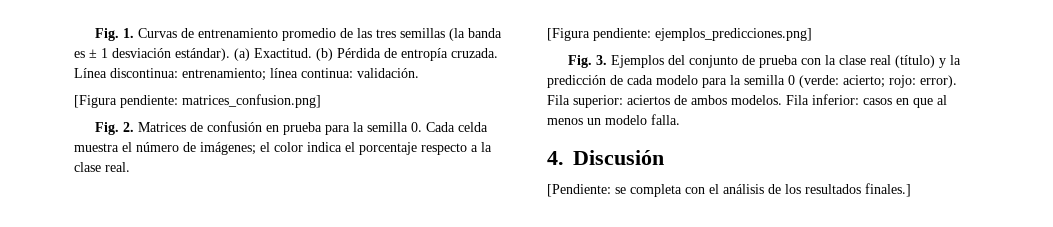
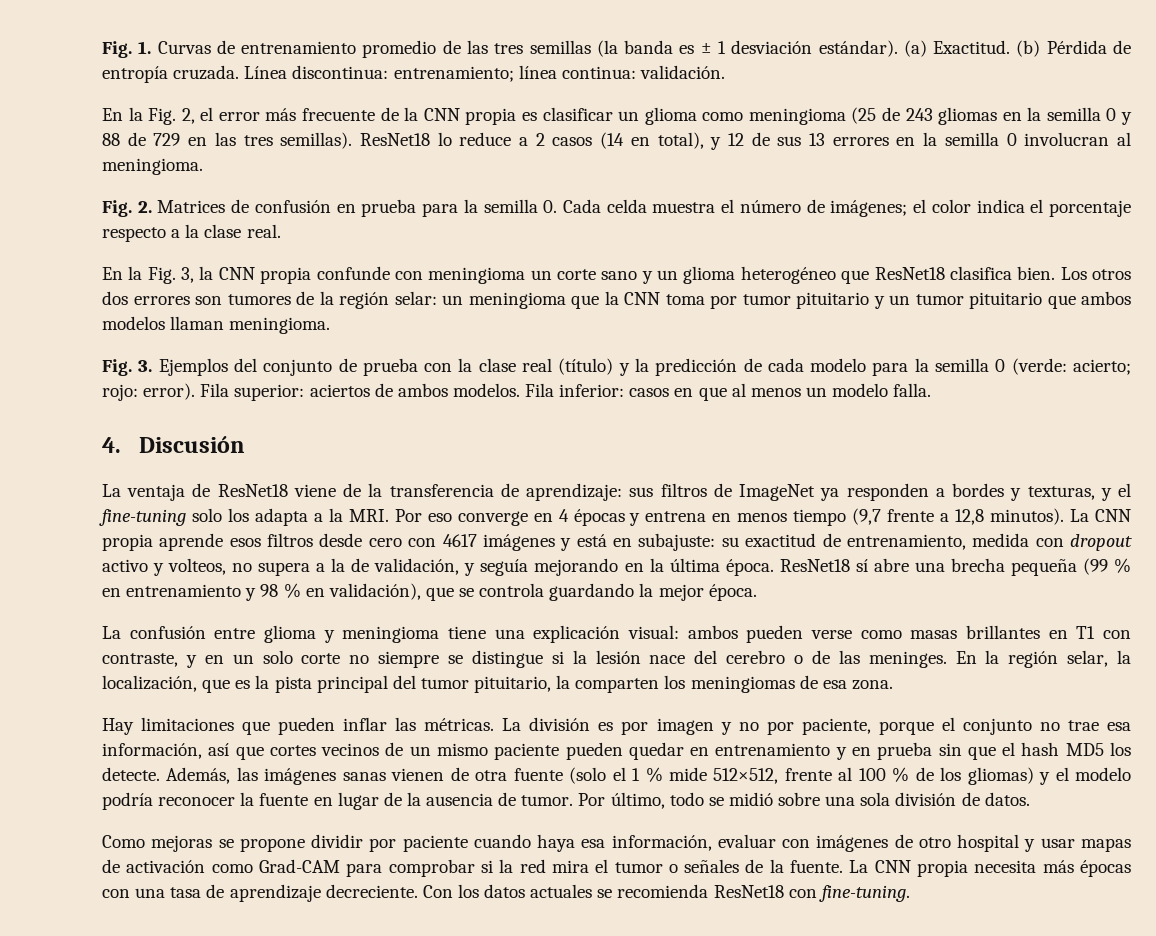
- [Figura pendiente: matrices_confusion.png]
+ En la Fig. 2, el error más frecuente de la CNN propia es clasificar un glioma como meningioma (25 de 243 gliomas en la semilla 0 y 88 de 729 en las tres semillas). ResNet18 lo reduce a 2 casos (14 en total), y 12 de sus 13 errores en la semilla 0 involucran al meningioma.
- [Figura pendiente: ejemplos_predicciones.png]
+ En la Fig. 3, la CNN propia confunde con meningioma un corte sano y un glioma heterogéneo que ResNet18 clasifica bien. Los otros dos errores son tumores de la región selar: un meningioma que la CNN toma por tumor pituitario y un tumor pituitario que ambos modelos llaman meningioma.
- [Pendiente: se completa con el análisis de los resultados finales.]
+ La ventaja de ResNet18 viene de la transferencia de aprendizaje: sus filtros de ImageNet ya responden a bordes y texturas, y el fine-tuning solo los adapta a la MRI. Por eso converge en 4 épocas y entrena en menos tiempo (9,7 frente a 12,8 minutos). La CNN propia aprende esos filtros desde cero con 4617 imágenes y está en subajuste: su exactitud de entrenamiento, medida con dropout activo y volteos, no supera a la de validación, y seguía mejorando en la última época. ResNet18 sí abre una brecha pequeña (99 % en entrenamiento y 98 % en validación), que se controla guardando la mejor época.
+ La confusión entre glioma y meningioma tiene una explicación visual: ambos pueden verse como masas brillantes en T1 con contraste, y en un solo corte no siempre se distingue si la lesión nace del cerebro o de las meninges. En la región selar, la localización, que es la pista principal del tumor pituitario, la comparten los meningiomas de esa zona.
+ Hay limitaciones que pueden inflar las métricas. La división es por imagen y no por paciente, porque el conjunto no trae esa información, así que cortes vecinos de un mismo paciente pueden quedar en entrenamiento y en prueba sin que el hash MD5 los detecte. Además, las imágenes sanas vienen de otra fuente (solo el 1 % mide 512×512, frente al 100 % de los gliomas) y el modelo podría reconocer la fuente en lugar de la ausencia de tumor. Por último, todo se midió sobre una sola división de datos.
+ Como mejoras se propone dividir por paciente cuando haya esa información, evaluar con imágenes de otro hospital y usar mapas de activación como Grad-CAM para comprobar si la red mira el tumor o señales de la fuente. La CNN propia necesita más épocas con una tasa de aprendizaje decreciente. Con los datos actuales se recomienda ResNet18 con fine-tuning.

